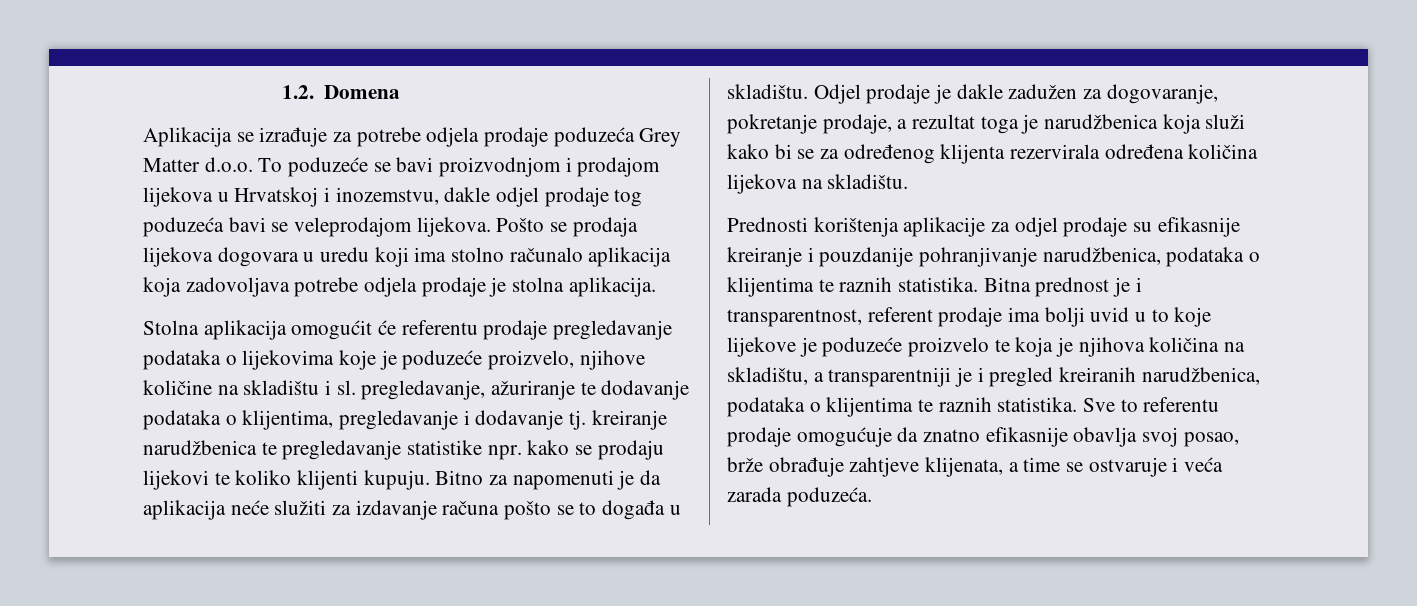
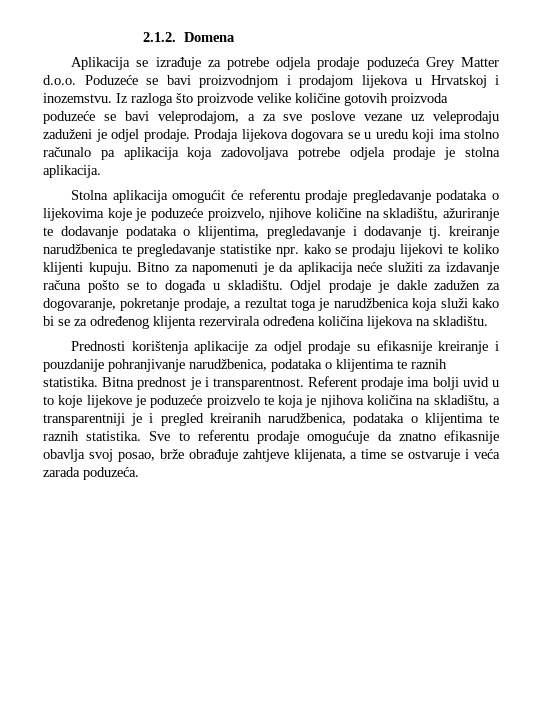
- 1.2. Domena
+ 2.1.2. Domena
- Aplikacija se izrađuje za potrebe odjela prodaje poduzeća Grey Matter d.o.o. To poduzeće se bavi proizvodnjom i prodajom lijekova u Hrvatskoj i inozemstvu, dakle odjel prodaje tog poduzeća bavi se veleprodajom lijekova. Pošto se prodaja lijekova dogovara u uredu koji ima stolno računalo aplikacija koja zadovoljava potrebe odjela prodaje je stolna aplikacija.
+ Aplikacija se izrađuje za potrebe odjela prodaje poduzeća Grey Matter d.o.o. Poduzeće se bavi proizvodnjom i prodajom lijekova u Hrvatskoj i inozemstvu. Iz razloga što proizvode velike količine gotovih proizvoda poduzeće se bavi veleprodajom, a za sve poslove vezane uz veleprodaju zaduženi je odjel prodaje. Prodaja lijekova dogovara se u uredu koji ima stolno računalo pa aplikacija koja zadovoljava potrebe odjela prodaje je stolna aplikacija.
- Stolna aplikacija omogućit će referentu prodaje pregledavanje podataka o lijekovima koje je poduzeće proizvelo, njihove količine na skladištu i sl. pregledavanje, ažuriranje te dodavanje podataka o klijentima, pregledavanje i dodavanje tj. kreiranje narudžbenica te pregledavanje statistike npr. kako se prodaju lijekovi te koliko klijenti kupuju.
+ Stolna aplikacija omogućit će referentu prodaje pregledavanje podataka o lijekovima koje je poduzeće proizvelo, njihove količine na skladištu, ažuriranje te dodavanje podataka o klijentima, pregledavanje i dodavanje tj. kreiranje narudžbenica te pregledavanje statistike npr. kako se prodaju lijekovi te koliko klijenti kupuju.
- Bitna prednost je i transparentnost, referent prodaje ima bolji uvid u to koje lijekove je poduzeće proizvelo te koja je njihova količina na skladištu, a transparentniji je i pregled kreiranih narudžbenica, podataka o klijentima te raznih statistika.
+ Bitna prednost je i transparentnost. Referent prodaje ima bolji uvid u to koje lijekove je poduzeće proizvelo te koja je njihova količina na skladištu, a transparentniji je i pregled kreiranih narudžbenica, podataka o klijentima te raznih statistika.

